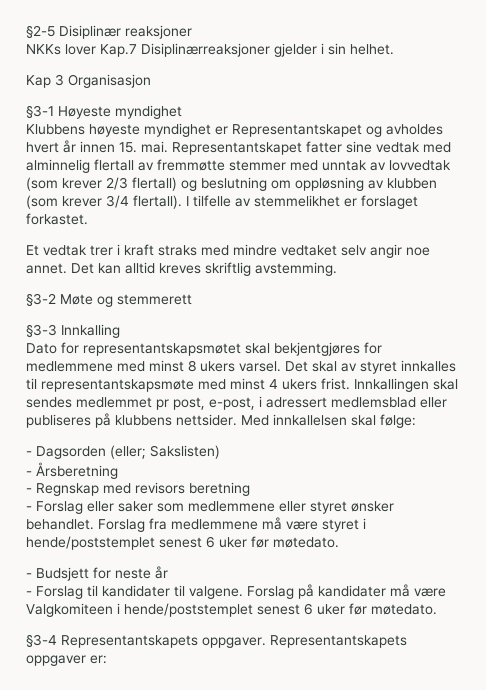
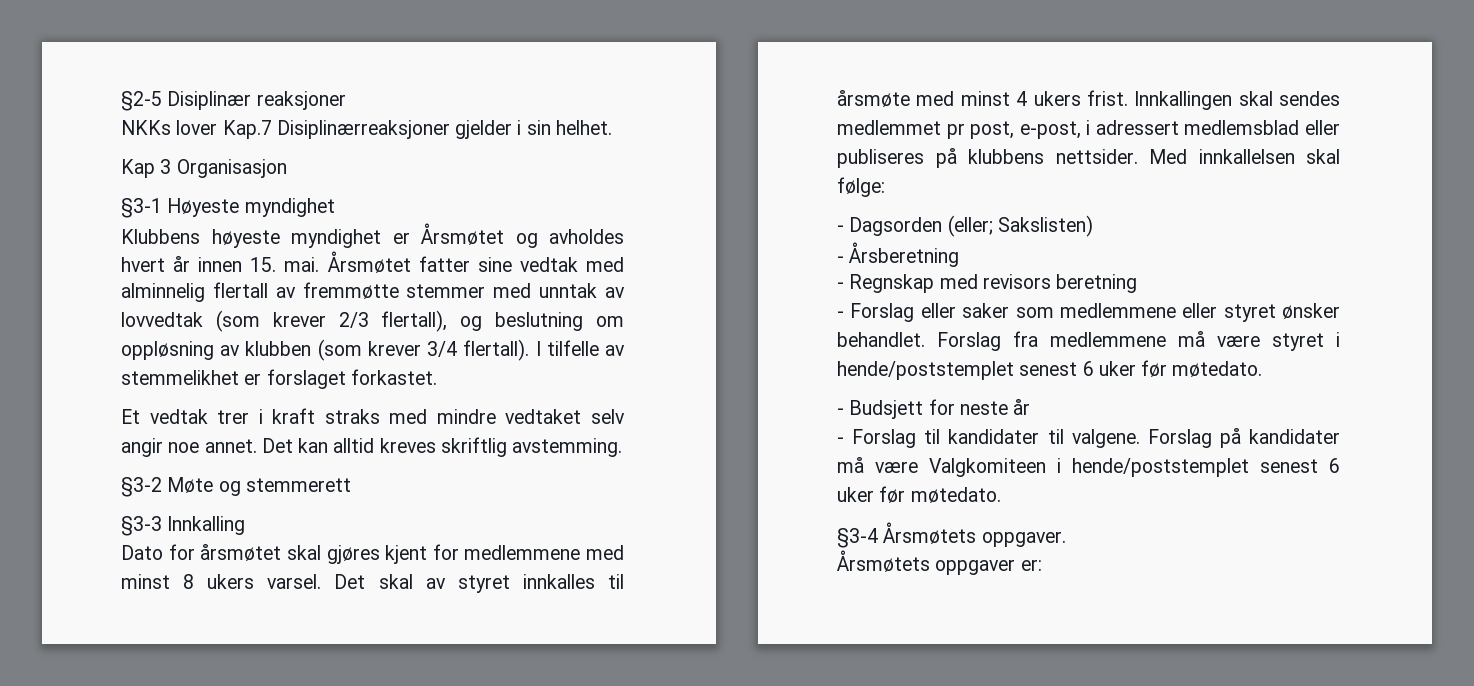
- Klubbens høyeste myndighet er Representantskapet og avholdes hvert år innen 15. mai.
+ Klubbens høyeste myndighet er Årsmøtet og avholdes hvert år innen 15. mai.
- Representantskapet fatter sine vedtak med alminnelig flertall av fremmøtte stemmer med unntak av lovvedtak (som krever 2/3 flertall) og beslutning om oppløsning av klubben (som krever 3/4 flertall).
+ Årsmøtet fatter sine vedtak med alminnelig flertall av fremmøtte stemmer med unntak av lovvedtak (som krever 2/3 flertall), og beslutning om oppløsning av klubben (som krever 3/4 flertall).
- Dato for representantskapsmøtet skal bekjentgjøres for medlemmene med minst 8 ukers varsel.
+ Dato for årsmøtet skal gjøres kjent for medlemmene med minst 8 ukers varsel.
- Det skal av styret innkalles til representantskapsmøte med minst 4 ukers frist.
+ Det skal av styret innkalles til årsmøte med minst 4 ukers frist.
- §3-4 Representantskapets oppgaver. Representantskapets oppgaver er:
+ §3-4 Årsmøtets oppgaver.
+ Årsmøtets oppgaver er:

